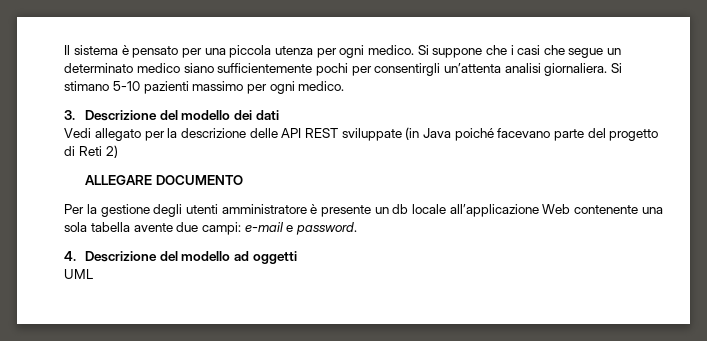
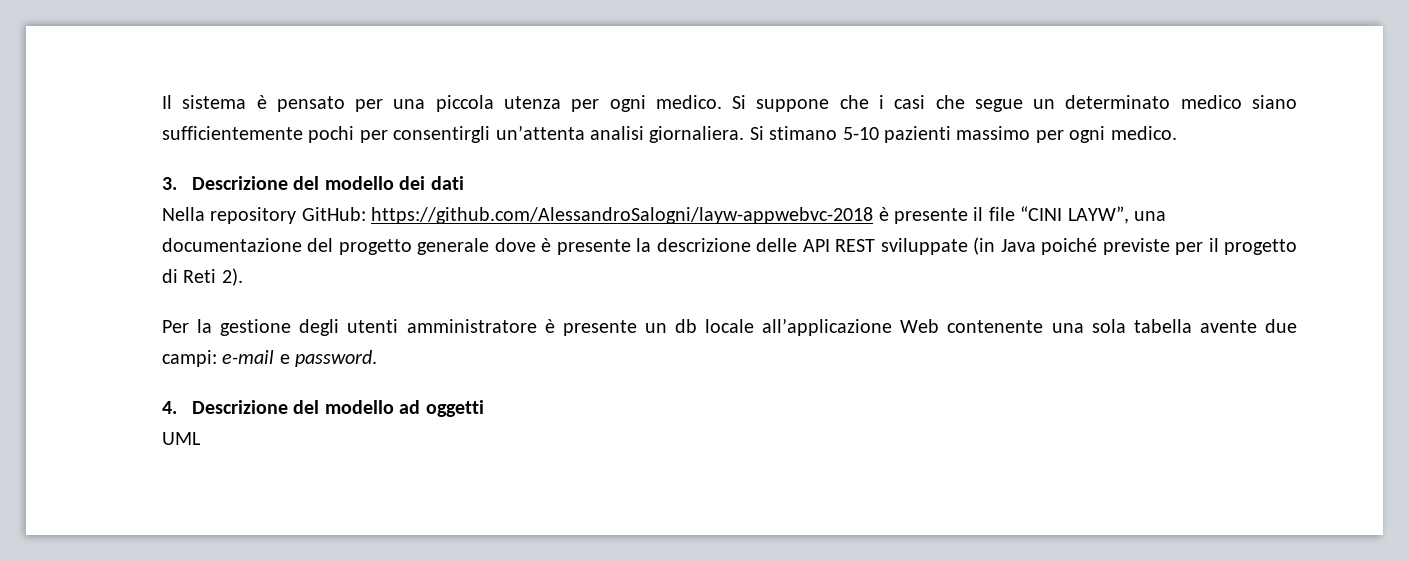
- Vedi allegato per la descrizione delle API REST sviluppate (in Java poiché facevano parte del progetto di Reti 2)
- ALLEGARE DOCUMENTO
+ Nella repository GitHub: https://github.com/AlessandroSalogni/layw-appwebvc-2018 è presente il file “CINI LAYW”, una documentazione del progetto generale dove è presente la descrizione delle API REST sviluppate (in Java poiché previste per il progetto di Reti 2).

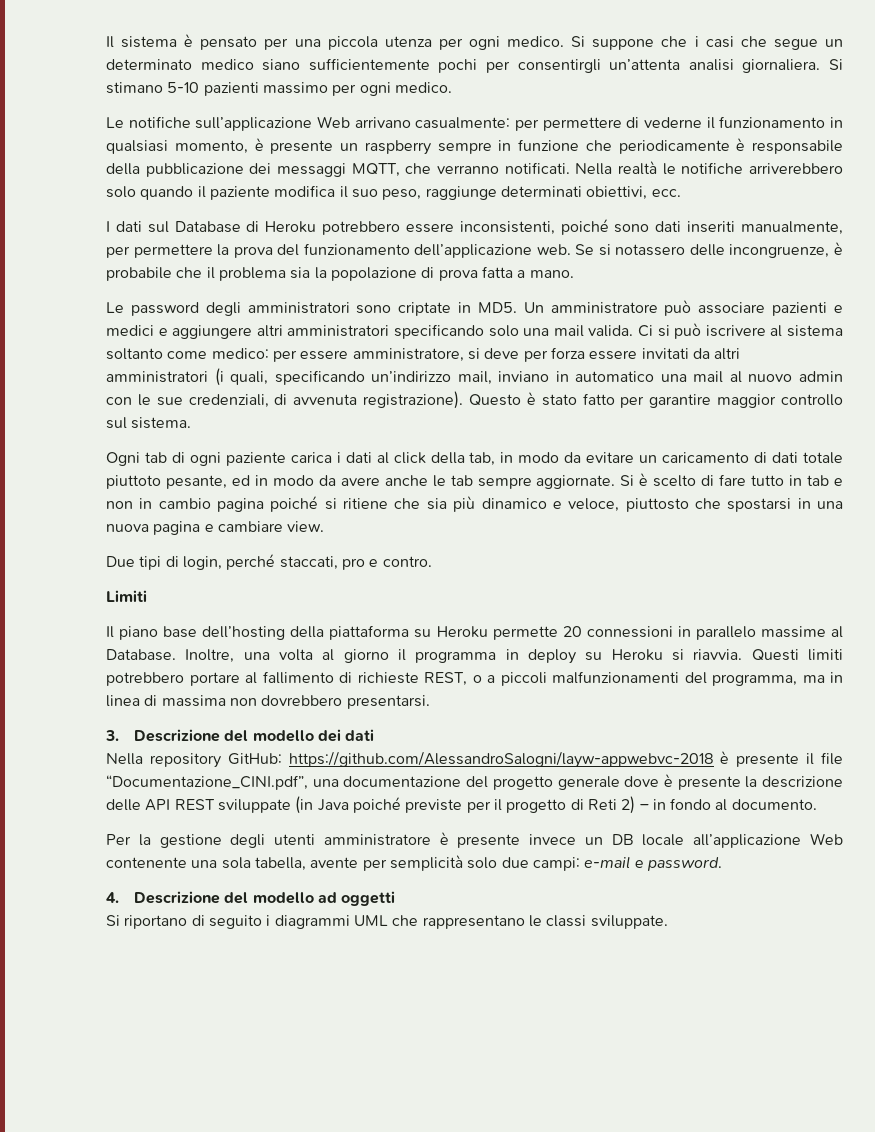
+ Le notifiche sull’applicazione Web arrivano casualmente: per permettere di vederne il funzionamento in qualsiasi momento, è presente un raspberry sempre in funzione che periodicamente è responsabile della pubblicazione dei messaggi MQTT, che verranno notificati. Nella realtà le notifiche arriverebbero solo quando il paziente modifica il suo peso, raggiunge determinati obiettivi, ecc.
+ I dati sul Database di Heroku potrebbero essere inconsistenti, poiché sono dati inseriti manualmente, per permettere la prova del funzionamento dell’applicazione web. Se si notassero delle incongruenze, è probabile che il problema sia la popolazione di prova fatta a mano.
+ Le password degli amministratori sono criptate in MD5. Un amministratore può associare pazienti e medici e aggiungere altri amministratori specificando solo una mail valida. Ci si può iscrivere al sistema soltanto come medico: per essere amministratore, si deve per forza essere invitati da altri amministratori (i quali, specificando un’indirizzo mail, inviano in automatico una mail al nuovo admin con le sue credenziali, di avvenuta registrazione). Questo è stato fatto per garantire maggior controllo sul sistema.
+ Ogni tab di ogni paziente carica i dati al click della tab, in modo da evitare un caricamento di dati totale piuttoto pesante, ed in modo da avere anche le tab sempre aggiornate. Si è scelto di fare tutto in tab e non in cambio pagina poiché si ritiene che sia più dinamico e veloce, piuttosto che spostarsi in una nuova pagina e cambiare view.
+ Due tipi di login, perché staccati, pro e contro.
+ Limiti
+ Il piano base dell’hosting della piattaforma su Heroku permette 20 connessioni in parallelo massime al Database. Inoltre, una volta al giorno il programma in deploy su Heroku si riavvia. Questi limiti potrebbero portare al fallimento di richieste REST, o a piccoli malfunzionamenti del programma, ma in linea di massima non dovrebbero presentarsi.
- Nella repository GitHub: https://github.com/AlessandroSalogni/layw-appwebvc-2018 è presente il file “CINI LAYW”, una documentazione del progetto generale dove è presente la descrizione delle API REST sviluppate (in Java poiché previste per il progetto di Reti 2).
+ Nella repository GitHub: https://github.com/AlessandroSalogni/layw-appwebvc-2018 è presente il file “Documentazione_CINI.pdf”, una documentazione del progetto generale dove è presente la descrizione delle API REST sviluppate (in Java poiché previste per il progetto di Reti 2) – in fondo al documento.
- Per la gestione degli utenti amministratore è presente un db locale all’applicazione Web contenente una sola tabella avente due campi: e-mail e password.
+ Per la gestione degli utenti amministratore è presente invece un DB locale all’applicazione Web contenente una sola tabella, avente per semplicità solo due campi: e-mail e password.
- UML
+ Si riportano di seguito i diagrammi UML che rappresentano le classi sviluppate.

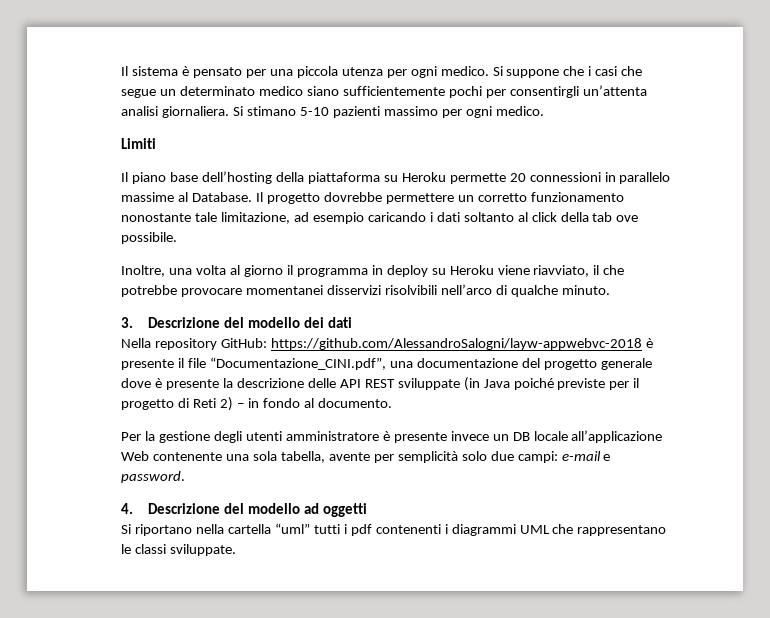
- Le notifiche sull’applicazione Web arrivano casualmente: per permettere di vederne il funzionamento in qualsiasi momento, è presente un raspberry sempre in funzione che periodicamente è responsabile della pubblicazione dei messaggi MQTT, che verranno notificati. Nella realtà le notifiche arriverebbero solo quando il paziente modifica il suo peso, raggiunge determinati obiettivi, ecc.
- I dati sul Database di Heroku potrebbero essere inconsistenti, poiché sono dati inseriti manualmente, per permettere la prova del funzionamento dell’applicazione web. Se si notassero delle incongruenze, è probabile che il problema sia la popolazione di prova fatta a mano.
- Le password degli amministratori sono criptate in MD5. Un amministratore può associare pazienti e medici e aggiungere altri amministratori specificando solo una mail valida. Ci si può iscrivere al sistema soltanto come medico: per essere amministratore, si deve per forza essere invitati da altri amministratori (i quali, specificando un’indirizzo mail, inviano in automatico una mail al nuovo admin con le sue credenziali, di avvenuta registrazione). Questo è stato fatto per garantire maggior controllo sul sistema.
- Ogni tab di ogni paziente carica i dati al click della tab, in modo da evitare un caricamento di dati totale piuttoto pesante, ed in modo da avere anche le tab sempre aggiornate. Si è scelto di fare tutto in tab e non in cambio pagina poiché si ritiene che sia più dinamico e veloce, piuttosto che spostarsi in una nuova pagina e cambiare view.
- Due tipi di login, perché staccati, pro e contro.
- Il piano base dell’hosting della piattaforma su Heroku permette 20 connessioni in parallelo massime al Database. Inoltre, una volta al giorno il programma in deploy su Heroku si riavvia. Questi limiti potrebbero portare al fallimento di richieste REST, o a piccoli malfunzionamenti del programma, ma in linea di massima non dovrebbero presentarsi.
+ Il piano base dell’hosting della piattaforma su Heroku permette 20 connessioni in parallelo massime al Database. Il progetto dovrebbe permettere un corretto funzionamento nonostante tale limitazione, ad esempio caricando i dati soltanto al click della tab ove possibile.
+ Inoltre, una volta al giorno il programma in deploy su Heroku viene riavviato, il che potrebbe provocare momentanei disservizi risolvibili nell’arco di qualche minuto.
- Si riportano di seguito i diagrammi UML che rappresentano le classi sviluppate.
+ Si riportano nella cartella “uml” tutti i pdf contenenti i diagrammi UML che rappresentano le classi sviluppate.

